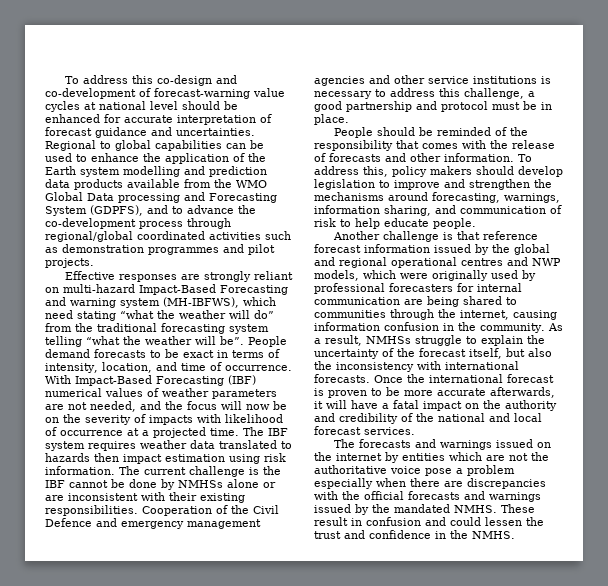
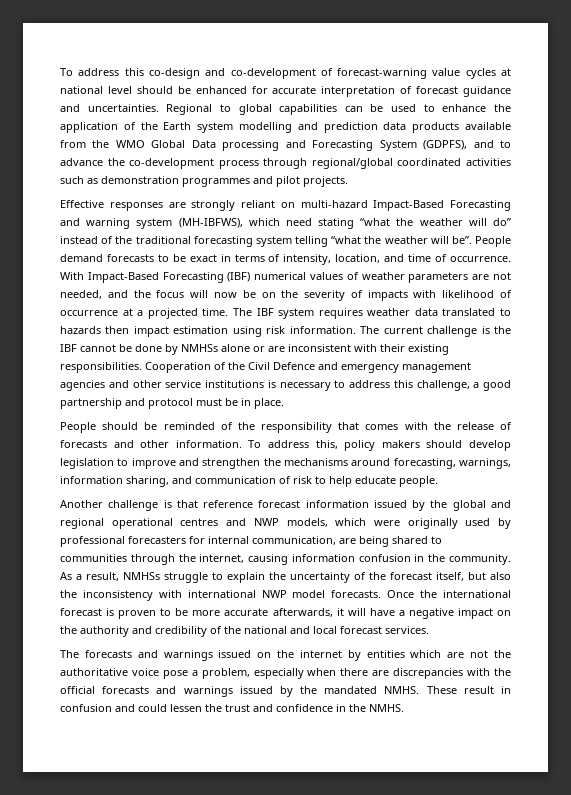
- Effective responses are strongly reliant on multi-hazard Impact-Based Forecasting and warning system (MH-IBFWS), which need stating “what the weather will do” from the traditional forecasting system telling “what the weather will be”.
+ Effective responses are strongly reliant on multi-hazard Impact-Based Forecasting and warning system (MH-IBFWS), which need stating “what the weather will do” instead of the traditional forecasting system telling “what the weather will be”.
- Another challenge is that reference forecast information issued by the global and regional operational centres and NWP models, which were originally used by professional forecasters for internal communication are being shared to communities through the internet, causing information confusion in the community.
+ Another challenge is that reference forecast information issued by the global and regional operational centres and NWP models, which were originally used by professional forecasters for internal communication, are being shared to communities through the internet, causing information confusion in the community.
- As a result, NMHSs struggle to explain the uncertainty of the forecast itself, but also the inconsistency with international forecasts.
+ As a result, NMHSs struggle to explain the uncertainty of the forecast itself, but also the inconsistency with international NWP model forecasts.
- Once the international forecast is proven to be more accurate afterwards, it will have a fatal impact on the authority and credibility of the national and local forecast services.
+ Once the international forecast is proven to be more accurate afterwards, it will have a negative impact on the authority and credibility of the national and local forecast services.
- The forecasts and warnings issued on the internet by entities which are not the authoritative voice pose a problem especially when there are discrepancies with the official forecasts and warnings issued by the mandated NMHS.
+ The forecasts and warnings issued on the internet by entities which are not the authoritative voice pose a problem, especially when there are discrepancies with the official forecasts and warnings issued by the mandated NMHS.

